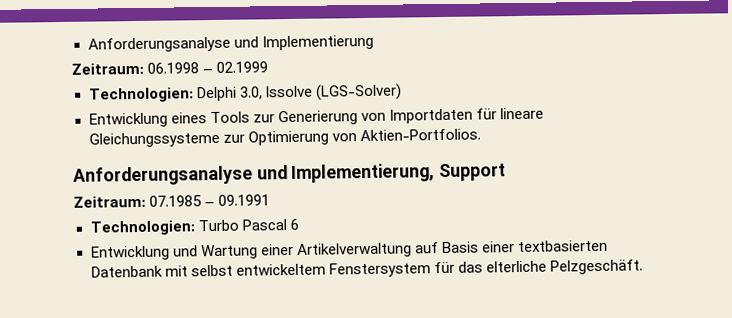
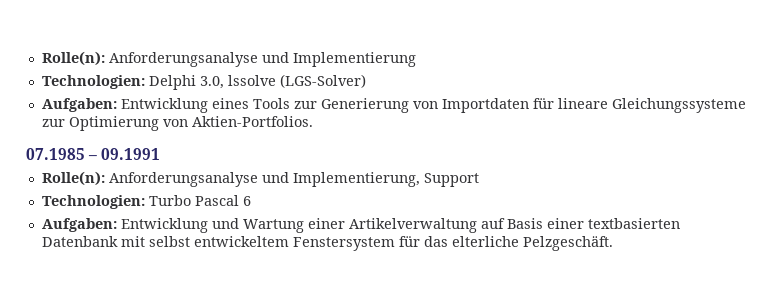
- Anforderungsanalyse und Implementierung
+ Rolle(n): Anforderungsanalyse und Implementierung
- Zeitraum: 06.1998 – 02.1999
- Entwicklung eines Tools zur Generierung von Importdaten für lineare Gleichungssysteme zur Optimierung von Aktien-Portfolios.
+ Aufgaben: Entwicklung eines Tools zur Generierung von Importdaten für lineare Gleichungssysteme zur Optimierung von Aktien-Portfolios.
- Anforderungsanalyse und Implementierung, Support
+ 07.1985 – 09.1991
+ Rolle(n): Anforderungsanalyse und Implementierung, Support
- Zeitraum: 07.1985 – 09.1991
- Entwicklung und Wartung einer Artikelverwaltung auf Basis einer textbasierten Datenbank mit selbst entwickeltem Fenstersystem für das elterliche Pelzgeschäft.
+ Aufgaben: Entwicklung und Wartung einer Artikelverwaltung auf Basis einer textbasierten Datenbank mit selbst entwickeltem Fenstersystem für das elterliche Pelzgeschäft.

